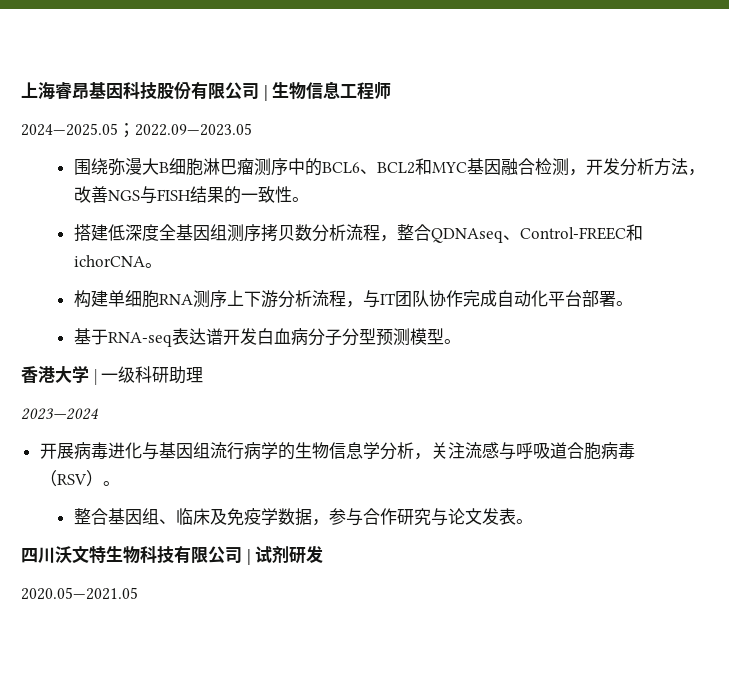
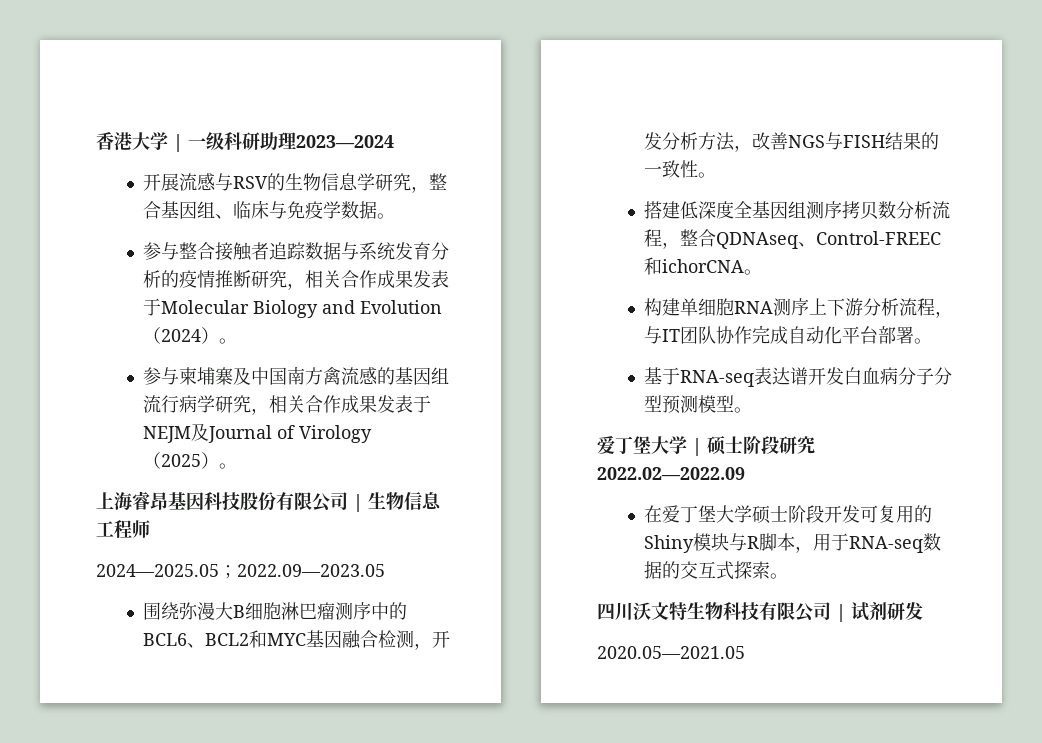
+ 香港大学 | 一级科研助理2023—2024
+ 开展流感与RSV的生物信息学研究，整合基因组、临床与免疫学数据。
+ 参与整合接触者追踪数据与系统发育分析的疫情推断研究，相关合作成果发表于Molecular Biology and Evolution（2024）。
+ 参与柬埔寨及中国南方禽流感的基因组流行病学研究，相关合作成果发表于NEJM及Journal of Virology（2025）。
- 香港大学 | 一级科研助理
- 2023—2024
- 开展病毒进化与基因组流行病学的生物信息学分析，关注流感与呼吸道合胞病毒（RSV）。
- 整合基因组、临床及免疫学数据，参与合作研究与论文发表。
+ 爱丁堡大学 | 硕士阶段研究2022.02—2022.09
+ 在爱丁堡大学硕士阶段开发可复用的Shiny模块与R脚本，用于RNA-seq数据的交互式探索。

